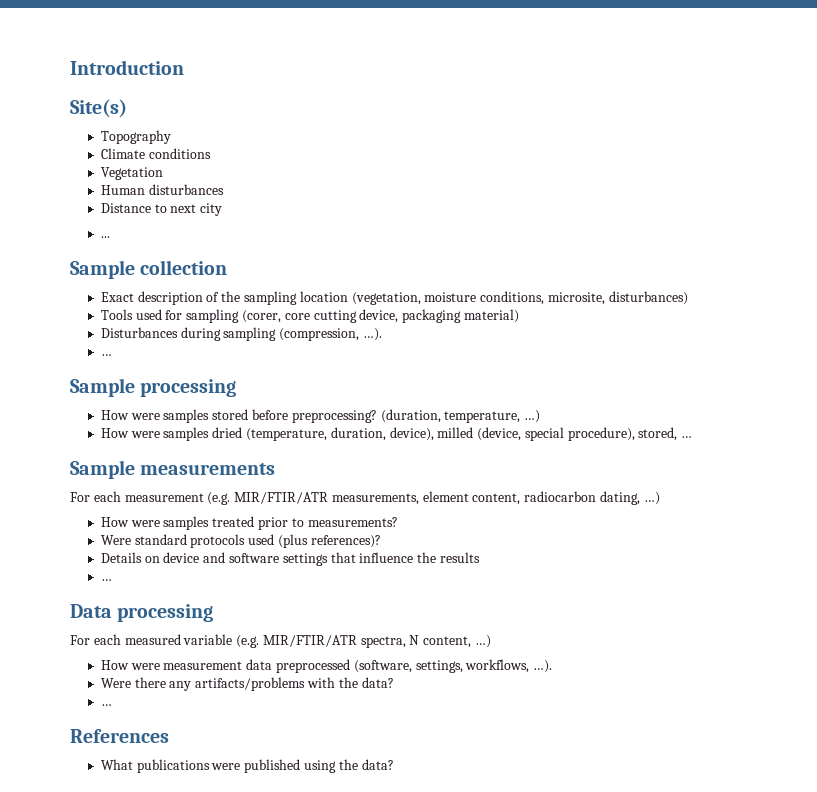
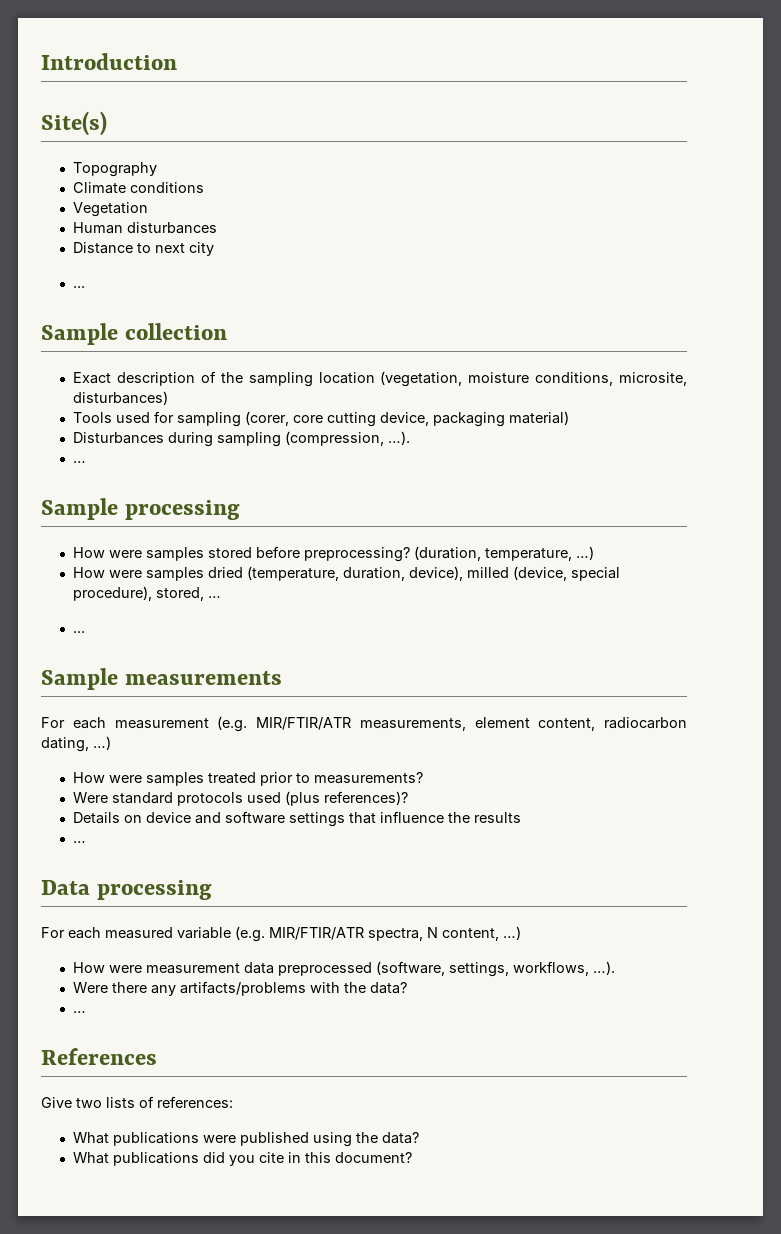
  How were samples dried (temperature, duration, device), milled (device, special procedure), stored, …
+ ...
+ Give two lists of references:
+ What publications did you cite in this document?

